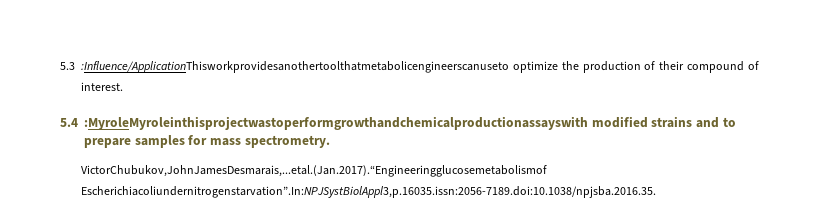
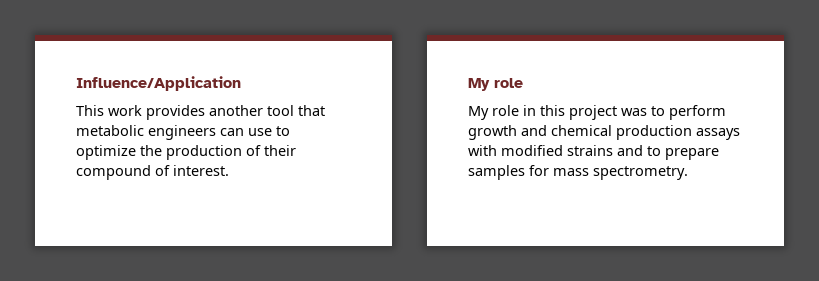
- 5.3 :Influence/ApplicationThisworkprovidesanothertoolthatmetabolicengineerscanuseto optimize the production of their compound of interest.
- 5.4 :MyroleMyroleinthisprojectwastoperformgrowthandchemicalproductionassayswith modified strains and to prepare samples for mass spectrometry.
+ Influence/Application
+ This work provides another tool that metabolic engineers can use to optimize the production of their compound of interest.
+ My role
+ My role in this project was to perform growth and chemical production assays with modified strains and to prepare samples for mass spectrometry.
- VictorChubukov,JohnJamesDesmarais,...etal.(Jan.2017).“Engineeringglucosemetabolismof Escherichiacoliundernitrogenstarvation”.In:NPJSystBiolAppl3,p.16035.issn:2056-7189.doi:10.1038/npjsba.2016.35.

